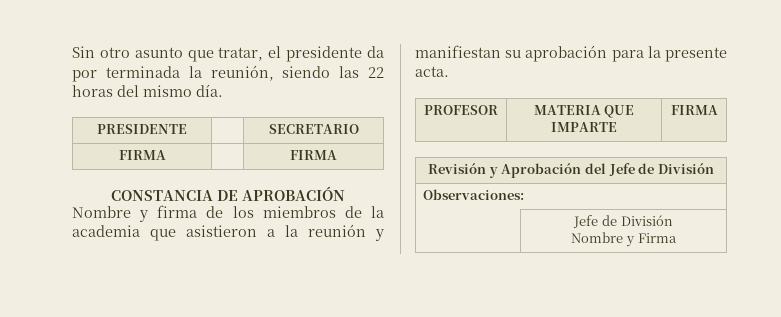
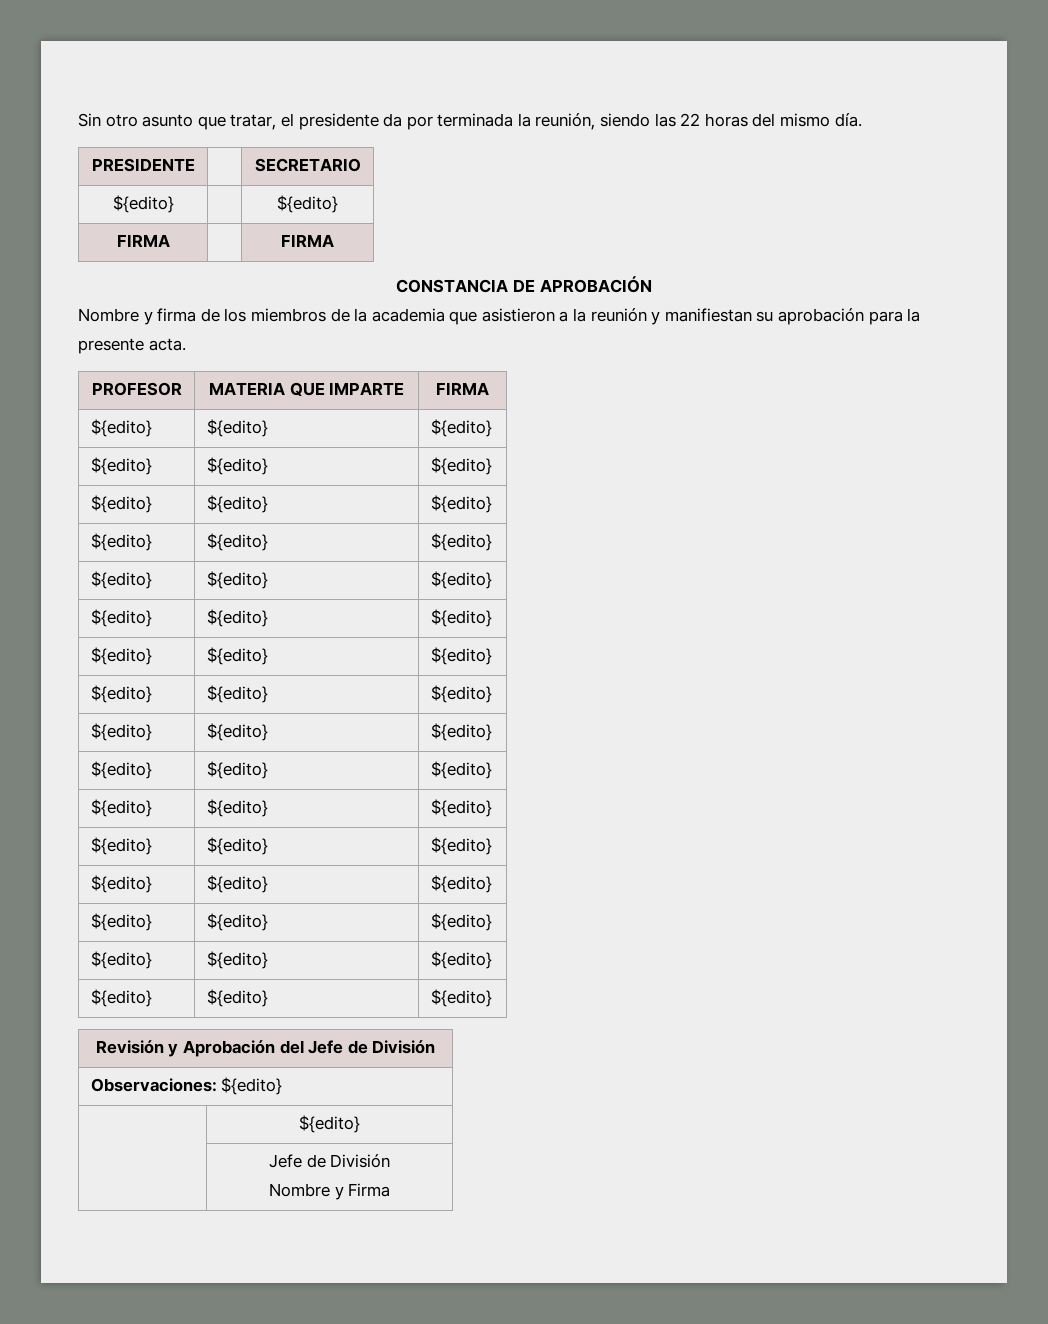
+ ${edito} | | ${edito}
  PROFESOR | MATERIA QUE IMPARTE | FIRMA
+ ${edito} | ${edito} | ${edito}
+ ${edito} | ${edito} | ${edito}
+ ${edito} | ${edito} | ${edito}
+ ${edito} | ${edito} | ${edito}
+ ${edito} | ${edito} | ${edito}
+ ${edito} | ${edito} | ${edito}
+ ${edito} | ${edito} | ${edito}
+ ${edito} | ${edito} | ${edito}
+ ${edito} | ${edito} | ${edito}
+ ${edito} | ${edito} | ${edito}
+ ${edito} | ${edito} | ${edito}
+ ${edito} | ${edito} | ${edito}
+ ${edito} | ${edito} | ${edito}
+ ${edito} | ${edito} | ${edito}
+ ${edito} | ${edito} | ${edito}
+ ${edito} | ${edito} | ${edito}
- Observaciones:
+ Observaciones: ${edito}
+ | ${edito}

